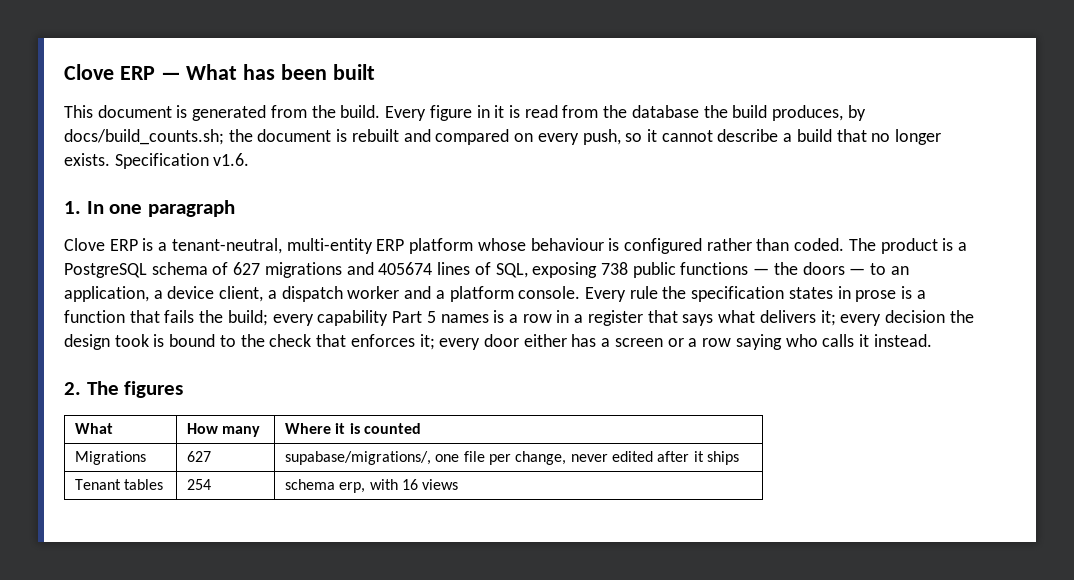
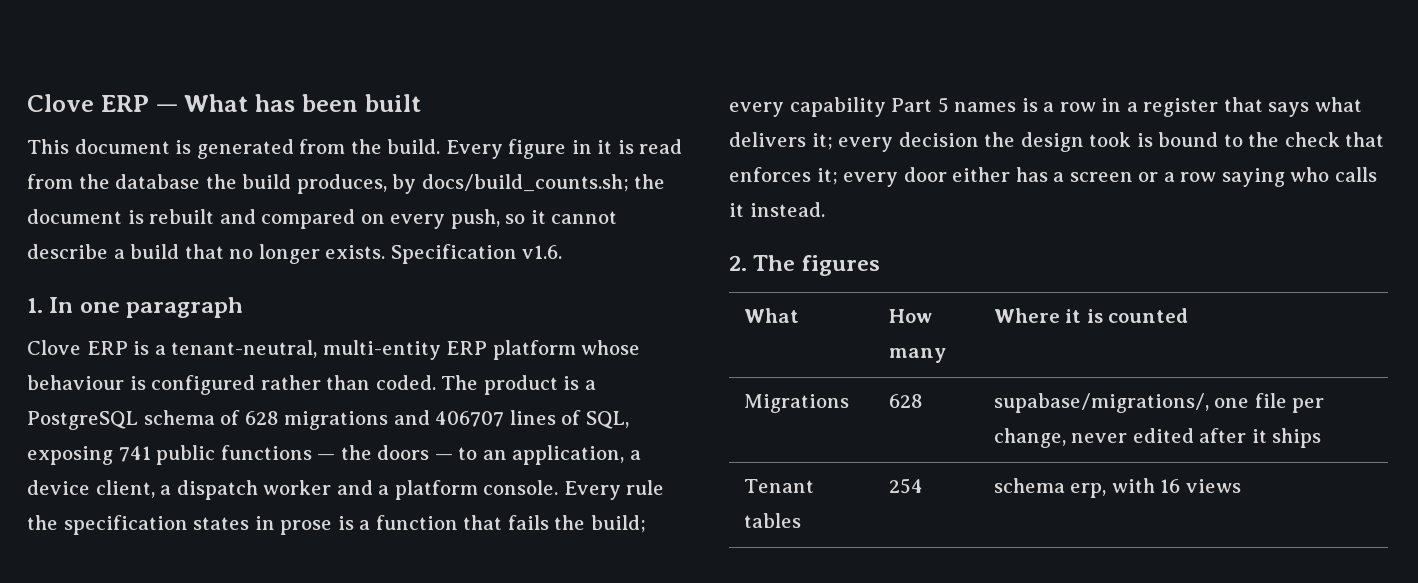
- The product is a PostgreSQL schema of 627 migrations and 405674 lines of SQL, exposing 738 public functions — the doors — to an application, a device client, a dispatch worker and a platform console.
+ The product is a PostgreSQL schema of 628 migrations and 406707 lines of SQL, exposing 741 public functions — the doors — to an application, a device client, a dispatch worker and a platform console.
- Migrations | 627 | supabase/migrations/, one file per change, never edited after it ships
+ Migrations | 628 | supabase/migrations/, one file per change, never edited after it ships

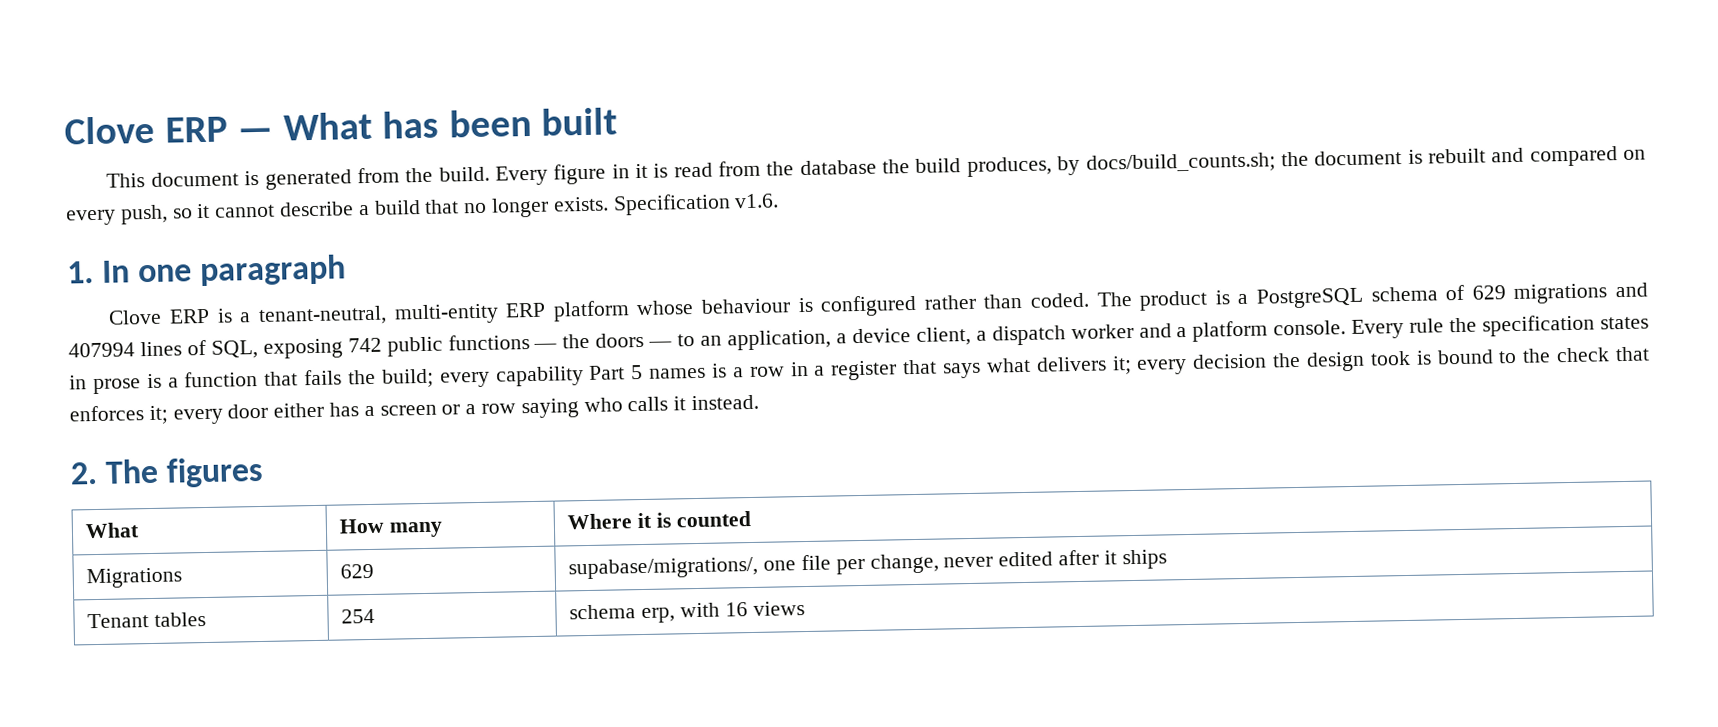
- The product is a PostgreSQL schema of 628 migrations and 406707 lines of SQL, exposing 741 public functions — the doors — to an application, a device client, a dispatch worker and a platform console.
+ The product is a PostgreSQL schema of 629 migrations and 407994 lines of SQL, exposing 742 public functions — the doors — to an application, a device client, a dispatch worker and a platform console.
- Migrations | 628 | supabase/migrations/, one file per change, never edited after it ships
+ Migrations | 629 | supabase/migrations/, one file per change, never edited after it ships

